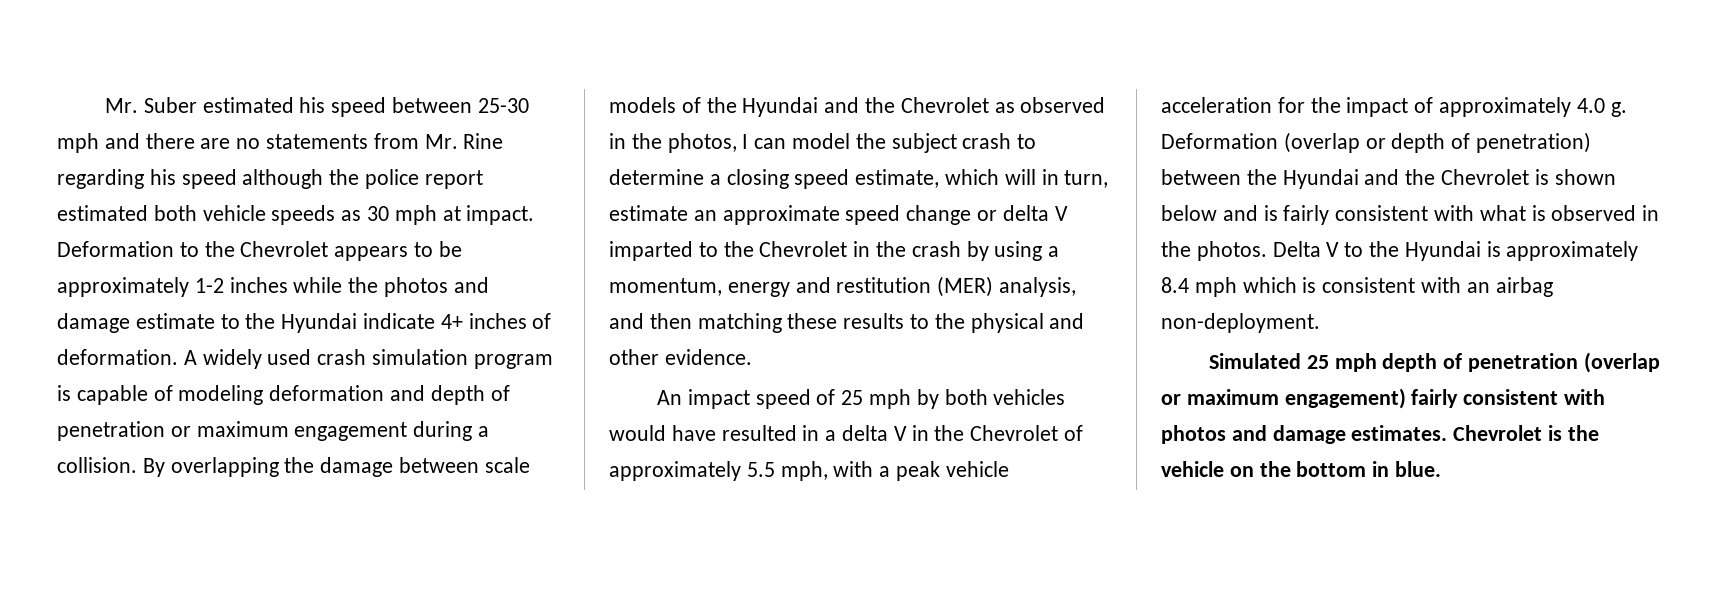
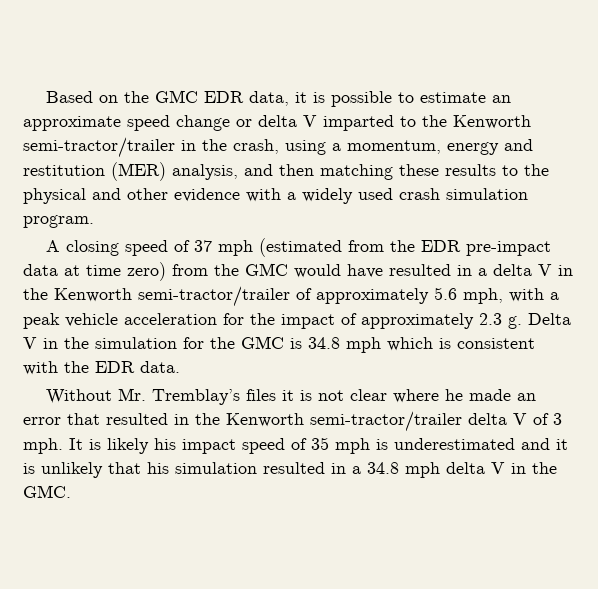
- Mr. Suber estimated his speed between 25-30 mph and there are no statements from Mr. Rine regarding his speed although the police report estimated both vehicle speeds as 30 mph at impact. Deformation to the Chevrolet appears to be approximately 1-2 inches while the photos and damage estimate to the Hyundai indicate 4+ inches of deformation. A widely used crash simulation program is capable of modeling deformation and depth of penetration or maximum engagement during a collision. By overlapping the damage between scale models of the Hyundai and the Chevrolet as observed in the photos, I can model the subject crash to determine a closing speed estimate, which will in turn, estimate an approximate speed change or delta V imparted to the Chevrolet in the crash by using a momentum, energy and restitution (MER) analysis, and then matching these results to the physical and other evidence.
- An impact speed of 25 mph by both vehicles would have resulted in a delta V in the Chevrolet of approximately 5.5 mph, with a peak vehicle acceleration for the impact of approximately 4.0 g. Deformation (overlap or depth of penetration) between the Hyundai and the Chevrolet is shown below and is fairly consistent with what is observed in the photos. Delta V to the Hyundai is approximately 8.4 mph which is consistent with an airbag non-deployment.
- Simulated 25 mph depth of penetration (overlap or maximum engagement) fairly consistent with photos and damage estimates. Chevrolet is the vehicle on the bottom in blue.
+ Based on the GMC EDR data, it is possible to estimate an approximate speed change or delta V imparted to the Kenworth semi-tractor/trailer in the crash, using a momentum, energy and restitution (MER) analysis, and then matching these results to the physical and other evidence with a widely used crash simulation program.
+ A closing speed of 37 mph (estimated from the EDR pre-impact data at time zero) from the GMC would have resulted in a delta V in the Kenworth semi-tractor/trailer of approximately 5.6 mph, with a peak vehicle acceleration for the impact of approximately 2.3 g. Delta V in the simulation for the GMC is 34.8 mph which is consistent with the EDR data.
+ Without Mr. Tremblay’s files it is not clear where he made an error that resulted in the Kenworth semi-tractor/trailer delta V of 3 mph. It is likely his impact speed of 35 mph is underestimated and it is unlikely that his simulation resulted in a 34.8 mph delta V in the GMC.

